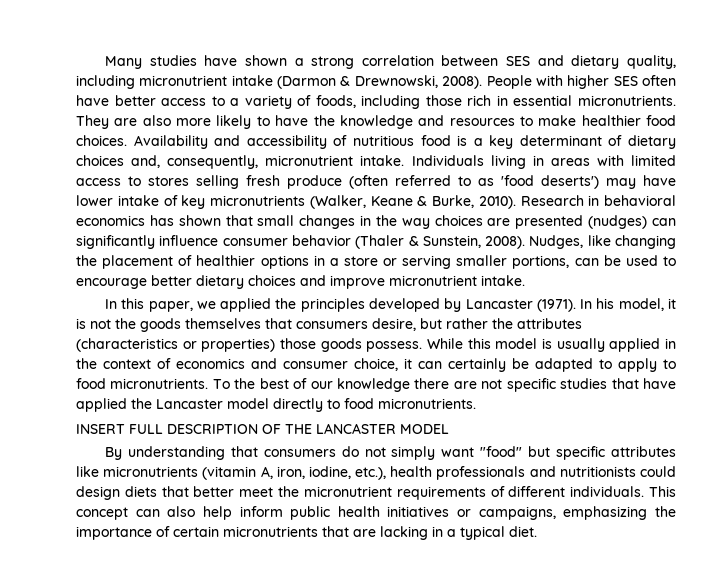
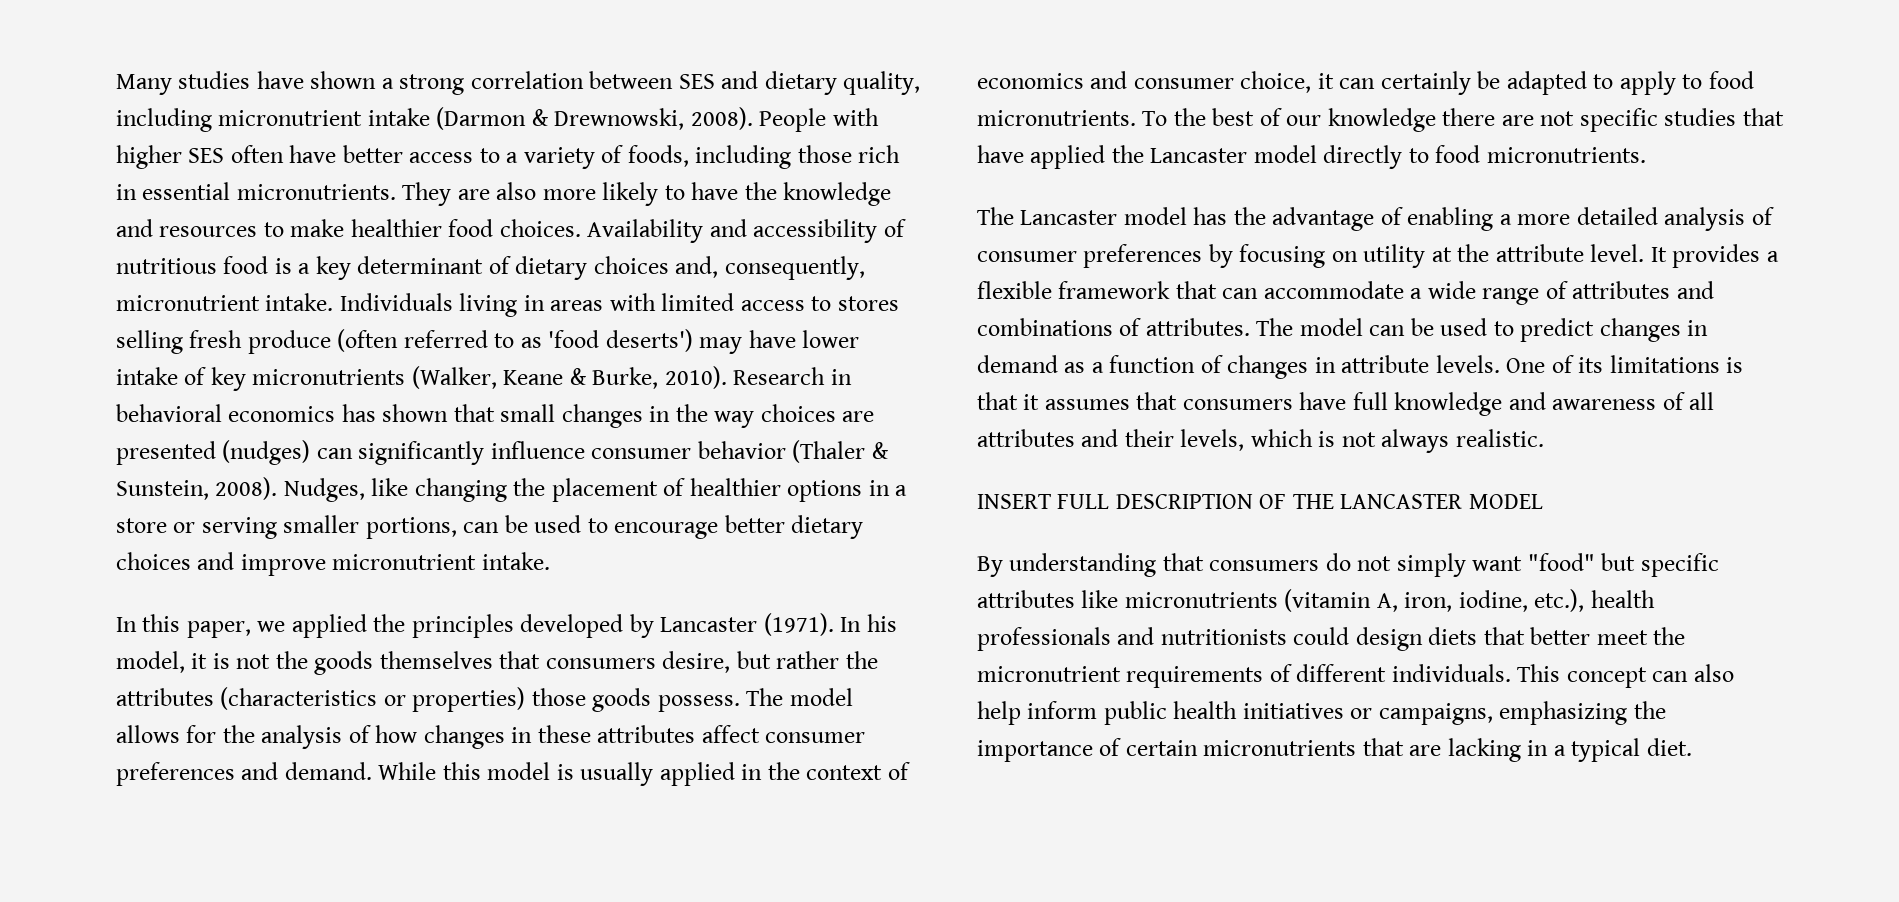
+ The model allows for the analysis of how changes in these attributes affect consumer preferences and demand.
+ The Lancaster model has the advantage of enabling a more detailed analysis of consumer preferences by focusing on utility at the attribute level. It provides a flexible framework that can accommodate a wide range of attributes and combinations of attributes. The model can be used to predict changes in demand as a function of changes in attribute levels. One of its limitations is that it assumes that consumers have full knowledge and awareness of all attributes and their levels, which is not always realistic.

